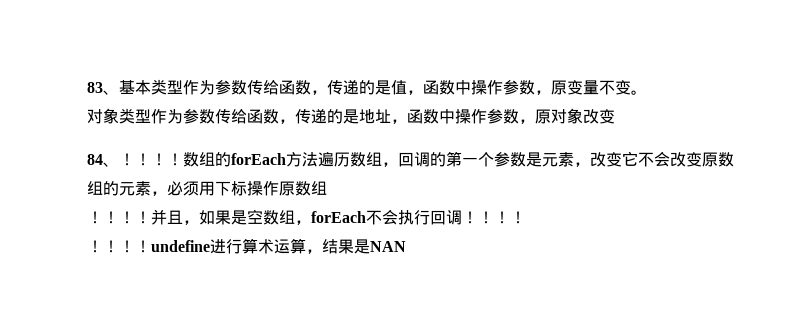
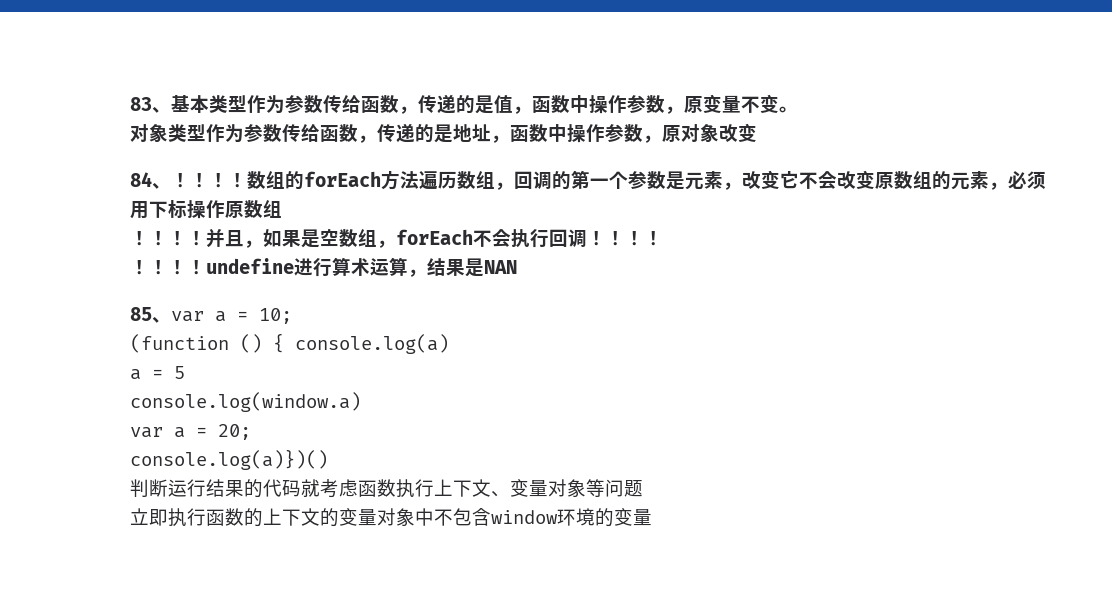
+ 85、var a = 10;
+ (function () { console.log(a)
+ a = 5
+ console.log(window.a)
+ var a = 20;
+ console.log(a)})()
+ 判断运行结果的代码就考虑函数执行上下文、变量对象等问题
+ 立即执行函数的上下文的变量对象中不包含window环境的变量

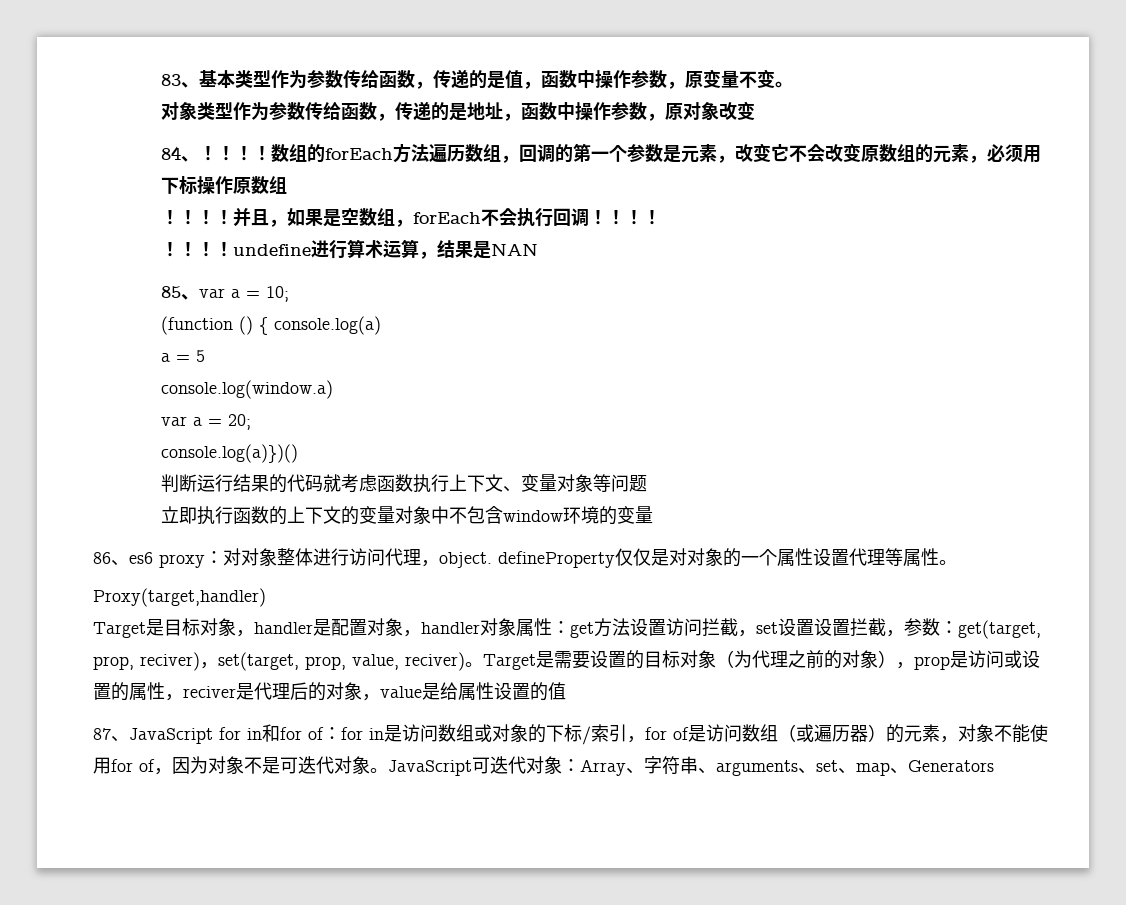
+ 86、es6 proxy：对对象整体进行访问代理，object. defineProperty仅仅是对对象的一个属性设置代理等属性。
+ Proxy(target,handler)
+ Target是目标对象，handler是配置对象，handler对象属性：get方法设置访问拦截，set设置设置拦截，参数：get(target, prop, reciver)，set(target, prop, value, reciver)。Target是需要设置的目标对象（为代理之前的对象），prop是访问或设置的属性，reciver是代理后的对象，value是给属性设置的值
+ 87、JavaScript for in和for of：for in是访问数组或对象的下标/索引，for of是访问数组（或遍历器）的元素，对象不能使用for of，因为对象不是可迭代对象。JavaScript可迭代对象：Array、字符串、arguments、set、map、Generators

